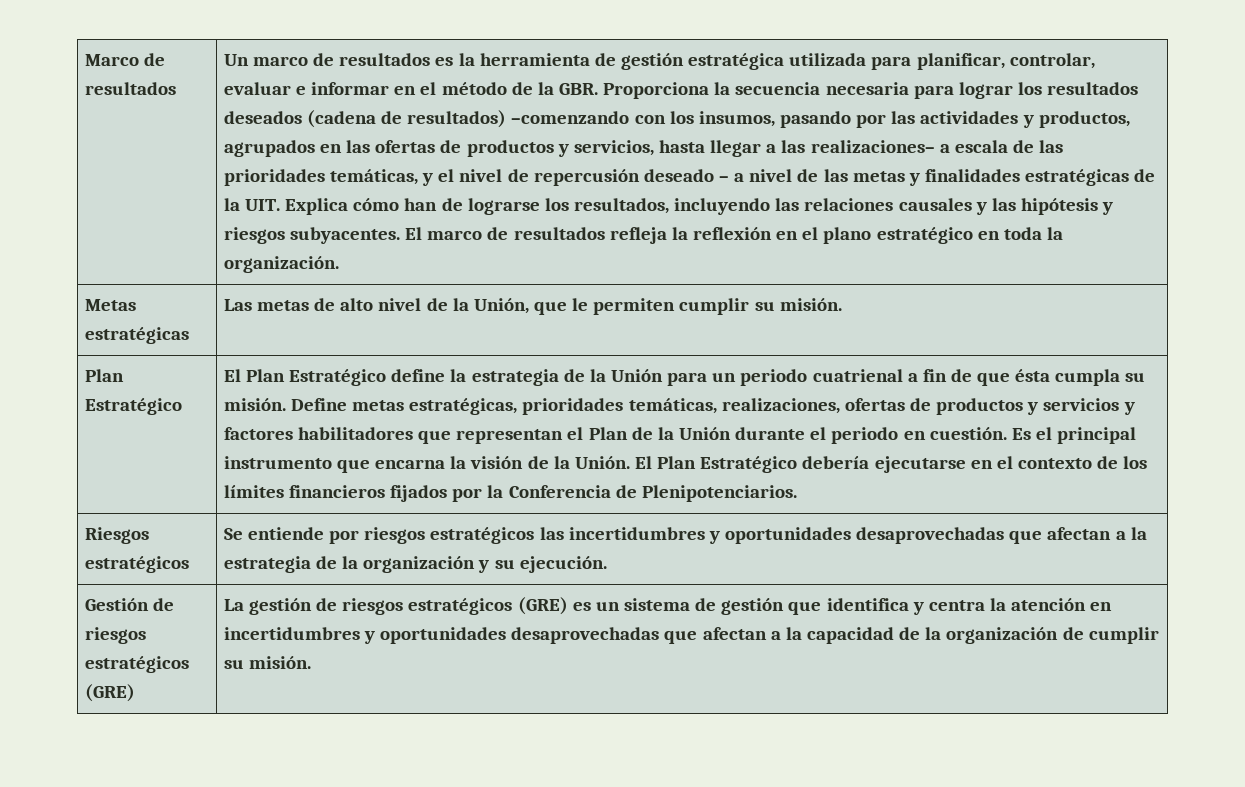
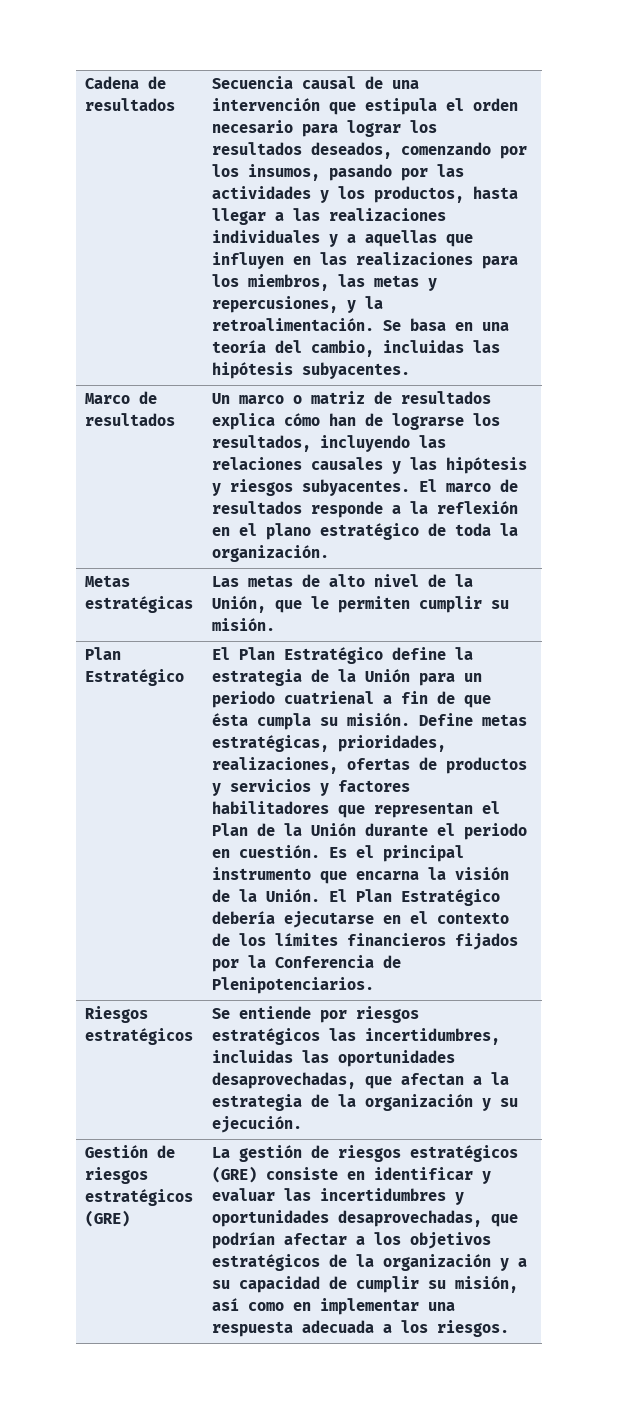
- Marco de resultados | Un marco de resultados es la herramienta de gestión estratégica utilizada para planificar, controlar, evaluar e informar en el método de la GBR. Proporciona la secuencia necesaria para lograr los resultados deseados (cadena de resultados) –comenzando con los insumos, pasando por las actividades y productos, agrupados en las ofertas de productos y servicios, hasta llegar a las realizaciones– a escala de las prioridades temáticas, y el nivel de repercusión deseado – a nivel de las metas y finalidades estratégicas de la UIT. Explica cómo han de lograrse los resultados, incluyendo las relaciones causales y las hipótesis y riesgos subyacentes.
+ Cadena de resultados | Secuencia causal de una intervención que estipula el orden necesario para lograr los resultados deseados, comenzando por los insumos, pasando por las actividades y los productos, hasta llegar a las realizaciones individuales y a aquellas que influyen en las realizaciones para los miembros, las metas y repercusiones, y la retroalimentación. Se basa en una teoría del cambio, incluidas las hipótesis subyacentes.
+ Marco de resultados | Un marco o matriz de resultados explica cómo han de lograrse los resultados, incluyendo las relaciones causales y las hipótesis y riesgos subyacentes.
- El marco de resultados refleja la reflexión en el plano estratégico en toda la organización.
+ El marco de resultados responde a la reflexión en el plano estratégico de toda la organización.
- Define metas estratégicas, prioridades temáticas, realizaciones, ofertas de productos y servicios y factores habilitadores que representan el Plan de la Unión durante el periodo en cuestión.
+ Define metas estratégicas, prioridades, realizaciones, ofertas de productos y servicios y factores habilitadores que representan el Plan de la Unión durante el periodo en cuestión.
- Riesgos estratégicos | Se entiende por riesgos estratégicos las incertidumbres y oportunidades desaprovechadas que afectan a la estrategia de la organización y su ejecución.
+ Riesgos estratégicos | Se entiende por riesgos estratégicos las incertidumbres, incluidas las oportunidades desaprovechadas, que afectan a la estrategia de la organización y su ejecución.
- La gestión de riesgos estratégicos (GRE) es un sistema de gestión que identifica y centra la atención en incertidumbres y oportunidades desaprovechadas que afectan a la capacidad de la organización de cumplir su misión.
+ La gestión de riesgos estratégicos (GRE) consiste en identificar y evaluar las incertidumbres y oportunidades desaprovechadas, que podrían afectar a los objetivos estratégicos de la organización y a su capacidad de cumplir su misión, así como en implementar una respuesta adecuada a los riesgos.

